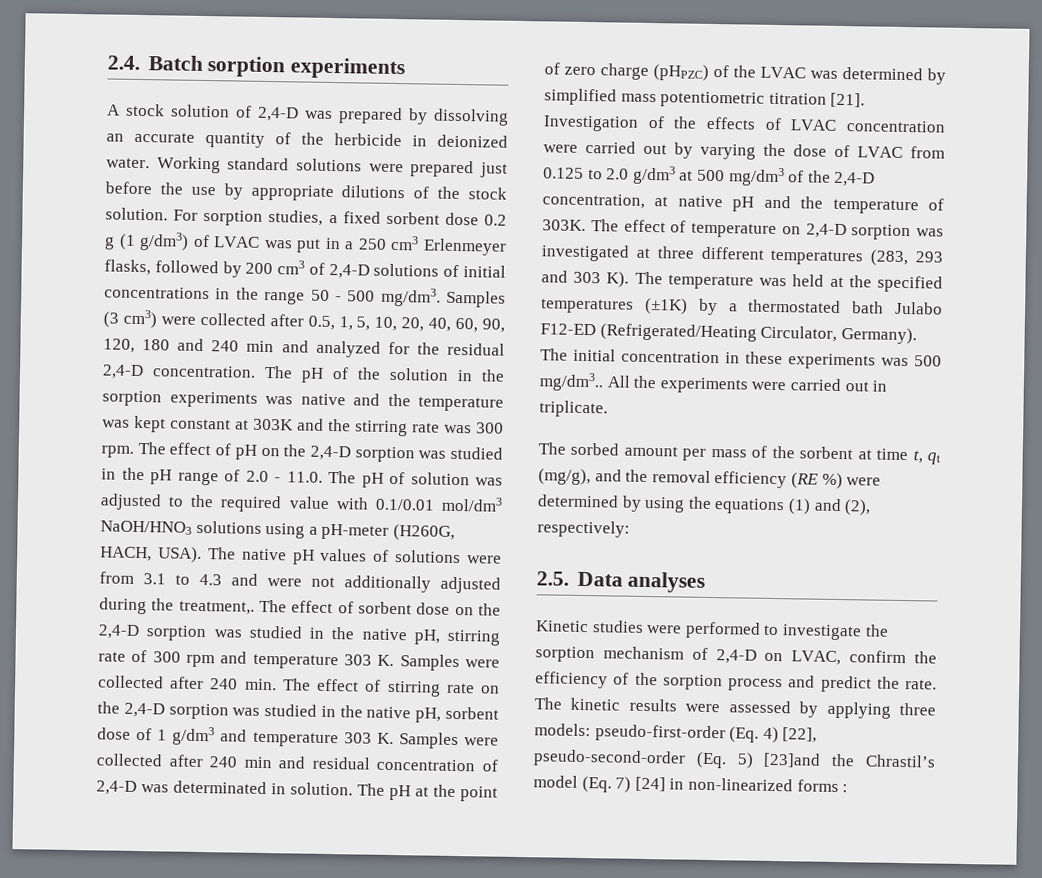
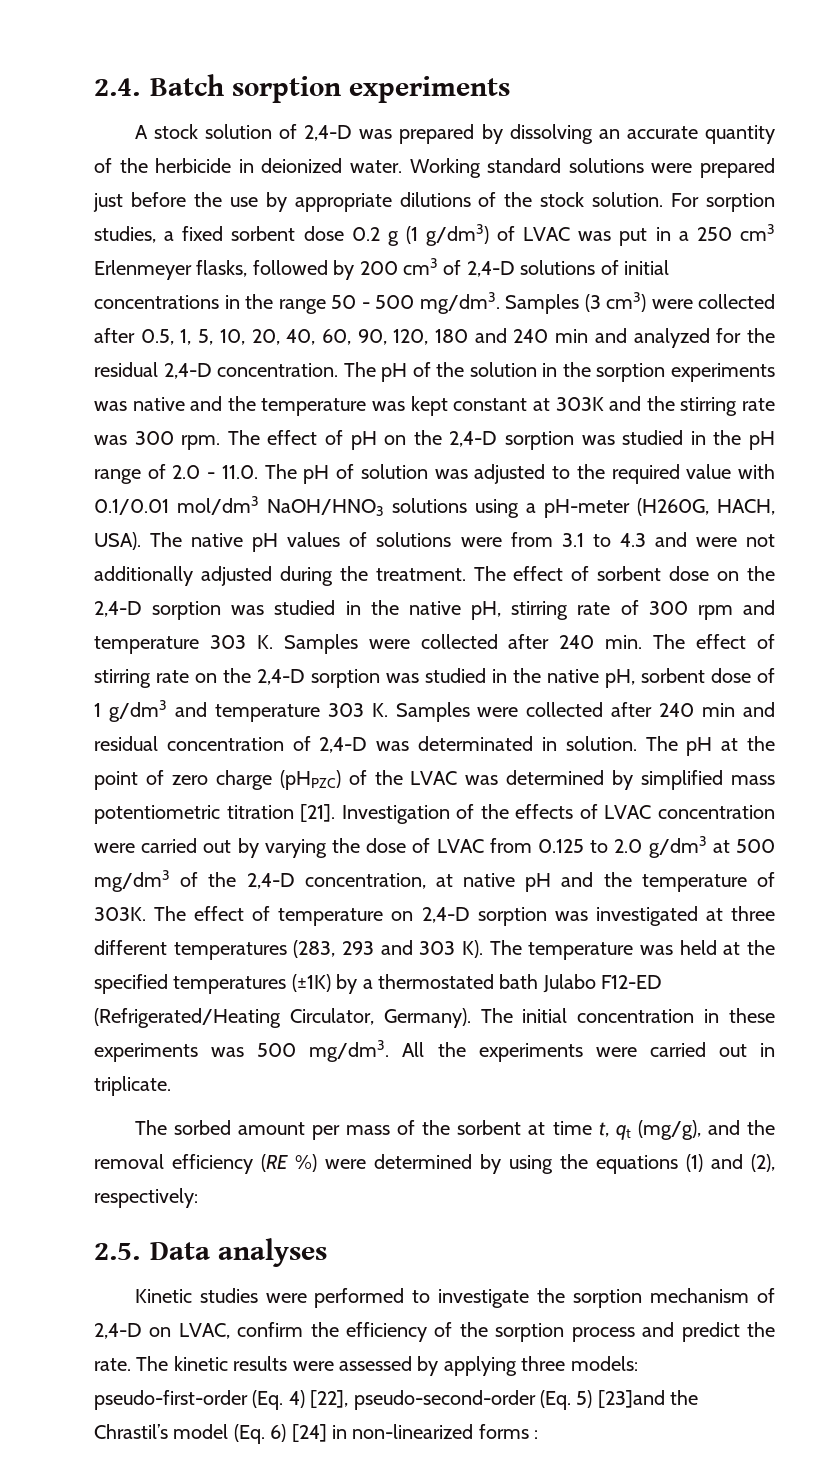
- The native pH values of solutions were from 3.1 to 4.3 and were not additionally adjusted during the treatment,.
+ The native pH values of solutions were from 3.1 to 4.3 and were not additionally adjusted during the treatment.
- The initial concentration in these experiments was 500 mg/dm3..
+ The initial concentration in these experiments was 500 mg/dm3.
- The kinetic results were assessed by applying three models: pseudo-first-order (Eq. 4) [22], pseudo-second-order (Eq. 5) [23]and the Chrastil’s model (Eq. 7) [24] in non-linearized forms :
+ The kinetic results were assessed by applying three models: pseudo-first-order (Eq. 4) [22], pseudo-second-order (Eq. 5) [23]and the Chrastil’s model (Eq. 6) [24] in non-linearized forms :

